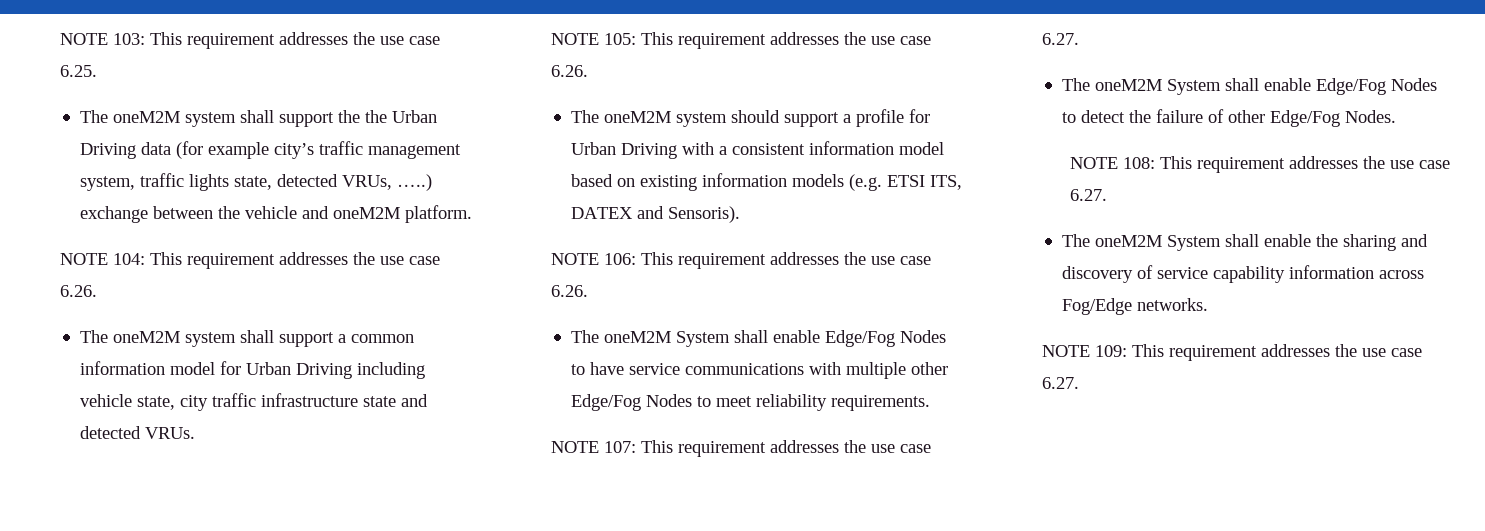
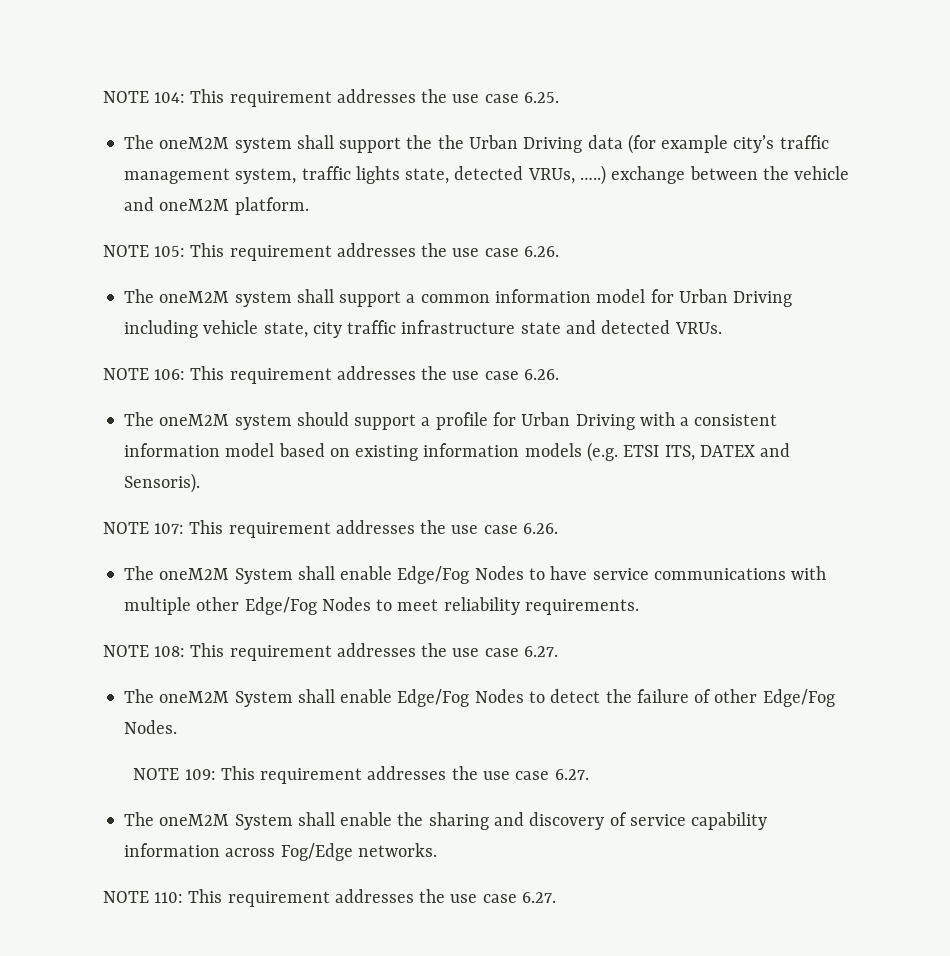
- NOTE 103: This requirement addresses the use case 6.25.
+ NOTE 104: This requirement addresses the use case 6.25.
- NOTE 104: This requirement addresses the use case 6.26.
+ NOTE 105: This requirement addresses the use case 6.26.
- NOTE 105: This requirement addresses the use case 6.26.
+ NOTE 106: This requirement addresses the use case 6.26.
- NOTE 106: This requirement addresses the use case 6.26.
+ NOTE 107: This requirement addresses the use case 6.26.
- NOTE 107: This requirement addresses the use case 6.27.
+ NOTE 108: This requirement addresses the use case 6.27.
- NOTE 108: This requirement addresses the use case 6.27.
+ NOTE 109: This requirement addresses the use case 6.27.
- NOTE 109: This requirement addresses the use case 6.27.
+ NOTE 110: This requirement addresses the use case 6.27.

